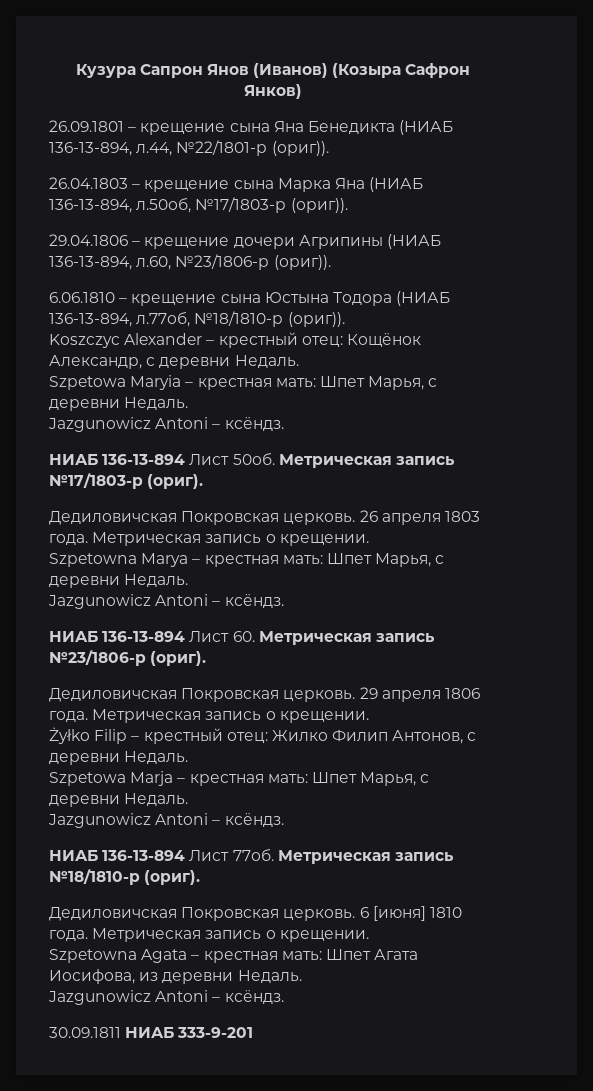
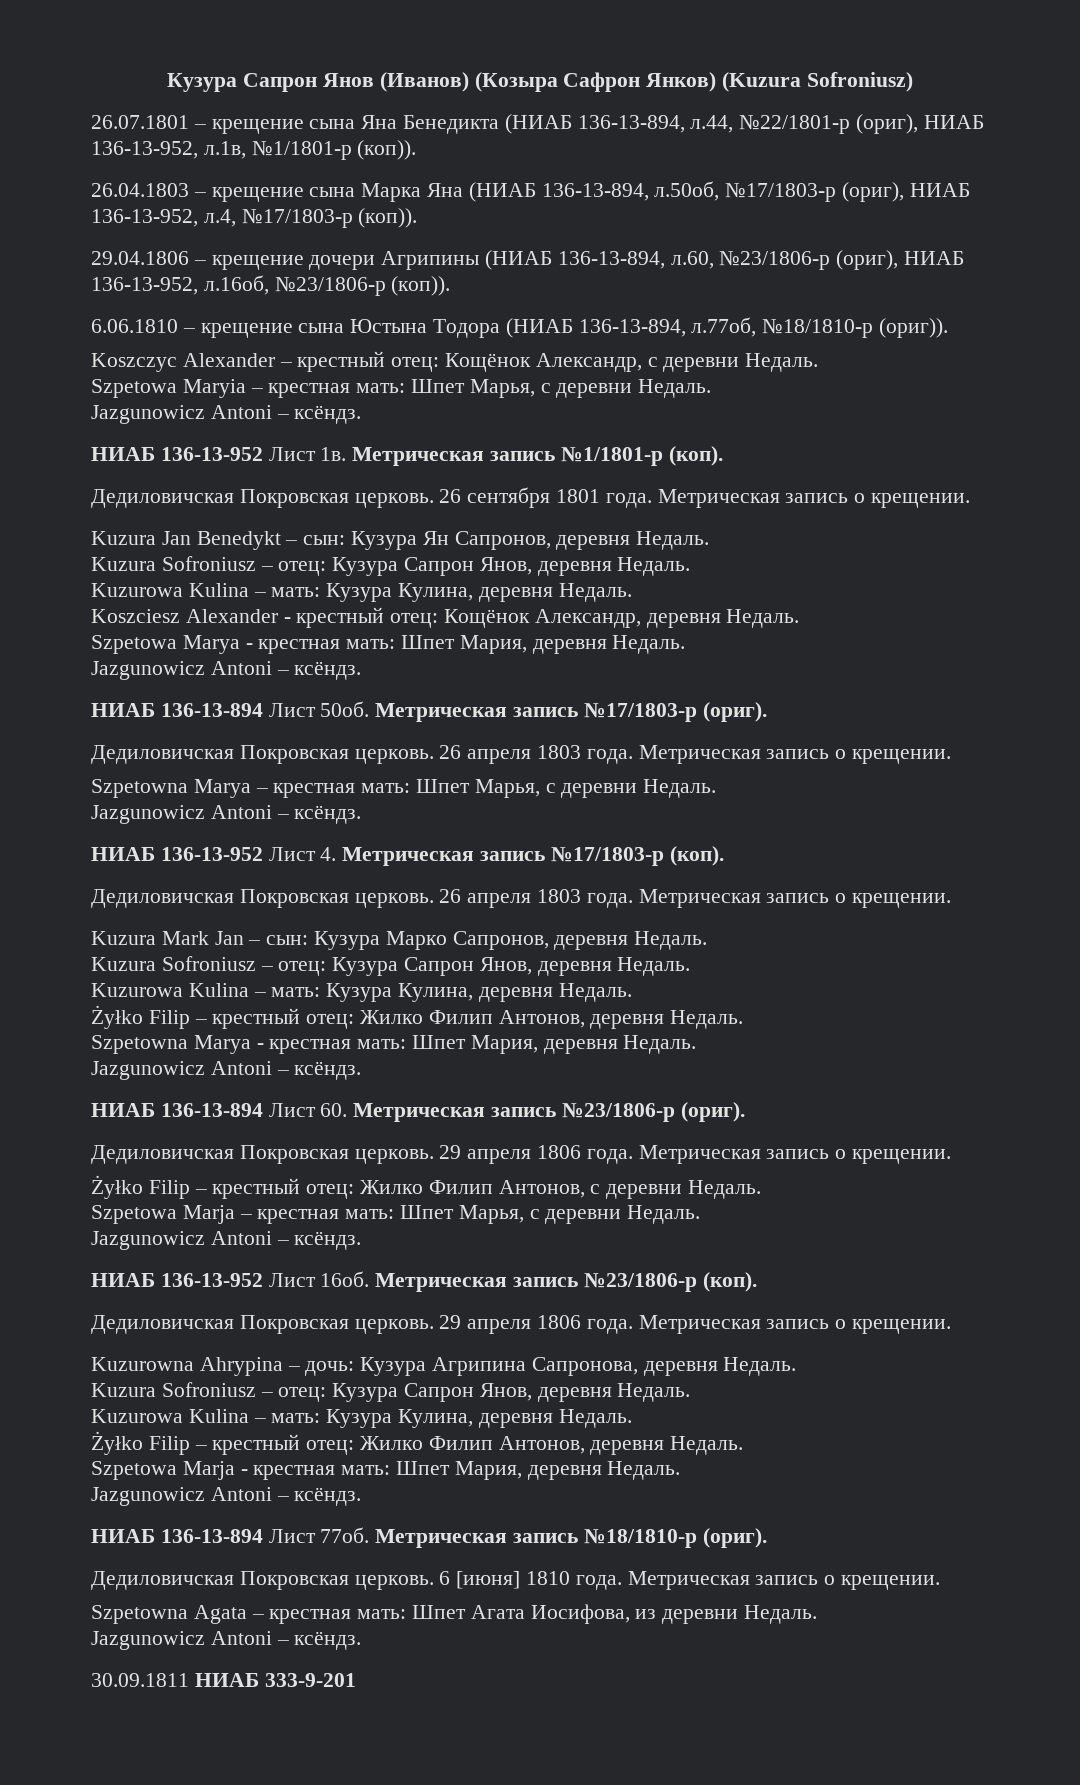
- Кузура Сапрон Янов (Иванов) (Козыра Сафрон Янков)
- 26.09.1801 – крещение сына Яна Бенедикта (НИАБ 136-13-894, л.44, №22/1801-р (ориг)).
+ Кузура Сапрон Янов (Иванов) (Козыра Сафрон Янков) (Kuzura Sofroniusz)
+ 26.07.1801 – крещение сына Яна Бенедикта (НИАБ 136-13-894, л.44, №22/1801-р (ориг), НИАБ 136-13-952, л.1в, №1/1801-р (коп)).
- 26.04.1803 – крещение сына Марка Яна (НИАБ 136-13-894, л.50об, №17/1803-р (ориг)).
+ 26.04.1803 – крещение сына Марка Яна (НИАБ 136-13-894, л.50об, №17/1803-р (ориг), НИАБ 136-13-952, л.4, №17/1803-р (коп)).
- 29.04.1806 – крещение дочери Агрипины (НИАБ 136-13-894, л.60, №23/1806-р (ориг)).
+ 29.04.1806 – крещение дочери Агрипины (НИАБ 136-13-894, л.60, №23/1806-р (ориг), НИАБ 136-13-952, л.16об, №23/1806-р (коп)).
+ НИАБ 136-13-952 Лист 1в. Метрическая запись №1/1801-р (коп).
+ Дедиловичская Покровская церковь. 26 сентября 1801 года. Метрическая запись о крещении.
+ Kuzura Jan Benedykt – сын: Кузура Ян Сапронов, деревня Недаль.
+ Kuzura Sofroniusz – отец: Кузура Сапрон Янов, деревня Недаль.
+ Kuzurowa Kulina – мать: Кузура Кулина, деревня Недаль.
+ Koszciesz Alexander - крестный отец: Кощёнок Александр, деревня Недаль.
+ Szpetowa Marya - крестная мать: Шпет Мария, деревня Недаль.
+ Jazgunowicz Antoni – ксёндз.
+ НИАБ 136-13-952 Лист 4. Метрическая запись №17/1803-р (коп).
+ Дедиловичская Покровская церковь. 26 апреля 1803 года. Метрическая запись о крещении.
+ Kuzura Mark Jan – сын: Кузура Марко Сапронов, деревня Недаль.
+ Kuzura Sofroniusz – отец: Кузура Сапрон Янов, деревня Недаль.
+ Kuzurowa Kulina – мать: Кузура Кулина, деревня Недаль.
+ Żyłko Filip – крестный отец: Жилко Филип Антонов, деревня Недаль.
+ Szpetowna Marya - крестная мать: Шпет Мария, деревня Недаль.
+ Jazgunowicz Antoni – ксёндз.
+ НИАБ 136-13-952 Лист 16об. Метрическая запись №23/1806-р (коп).
+ Дедиловичская Покровская церковь. 29 апреля 1806 года. Метрическая запись о крещении.
+ Kuzurowna Ahrypina – дочь: Кузура Агрипина Сапронова, деревня Недаль.
+ Kuzura Sofroniusz – отец: Кузура Сапрон Янов, деревня Недаль.
+ Kuzurowa Kulina – мать: Кузура Кулина, деревня Недаль.
+ Żyłko Filip – крестный отец: Жилко Филип Антонов, деревня Недаль.
+ Szpetowa Marja - крестная мать: Шпет Мария, деревня Недаль.
+ Jazgunowicz Antoni – ксёндз.

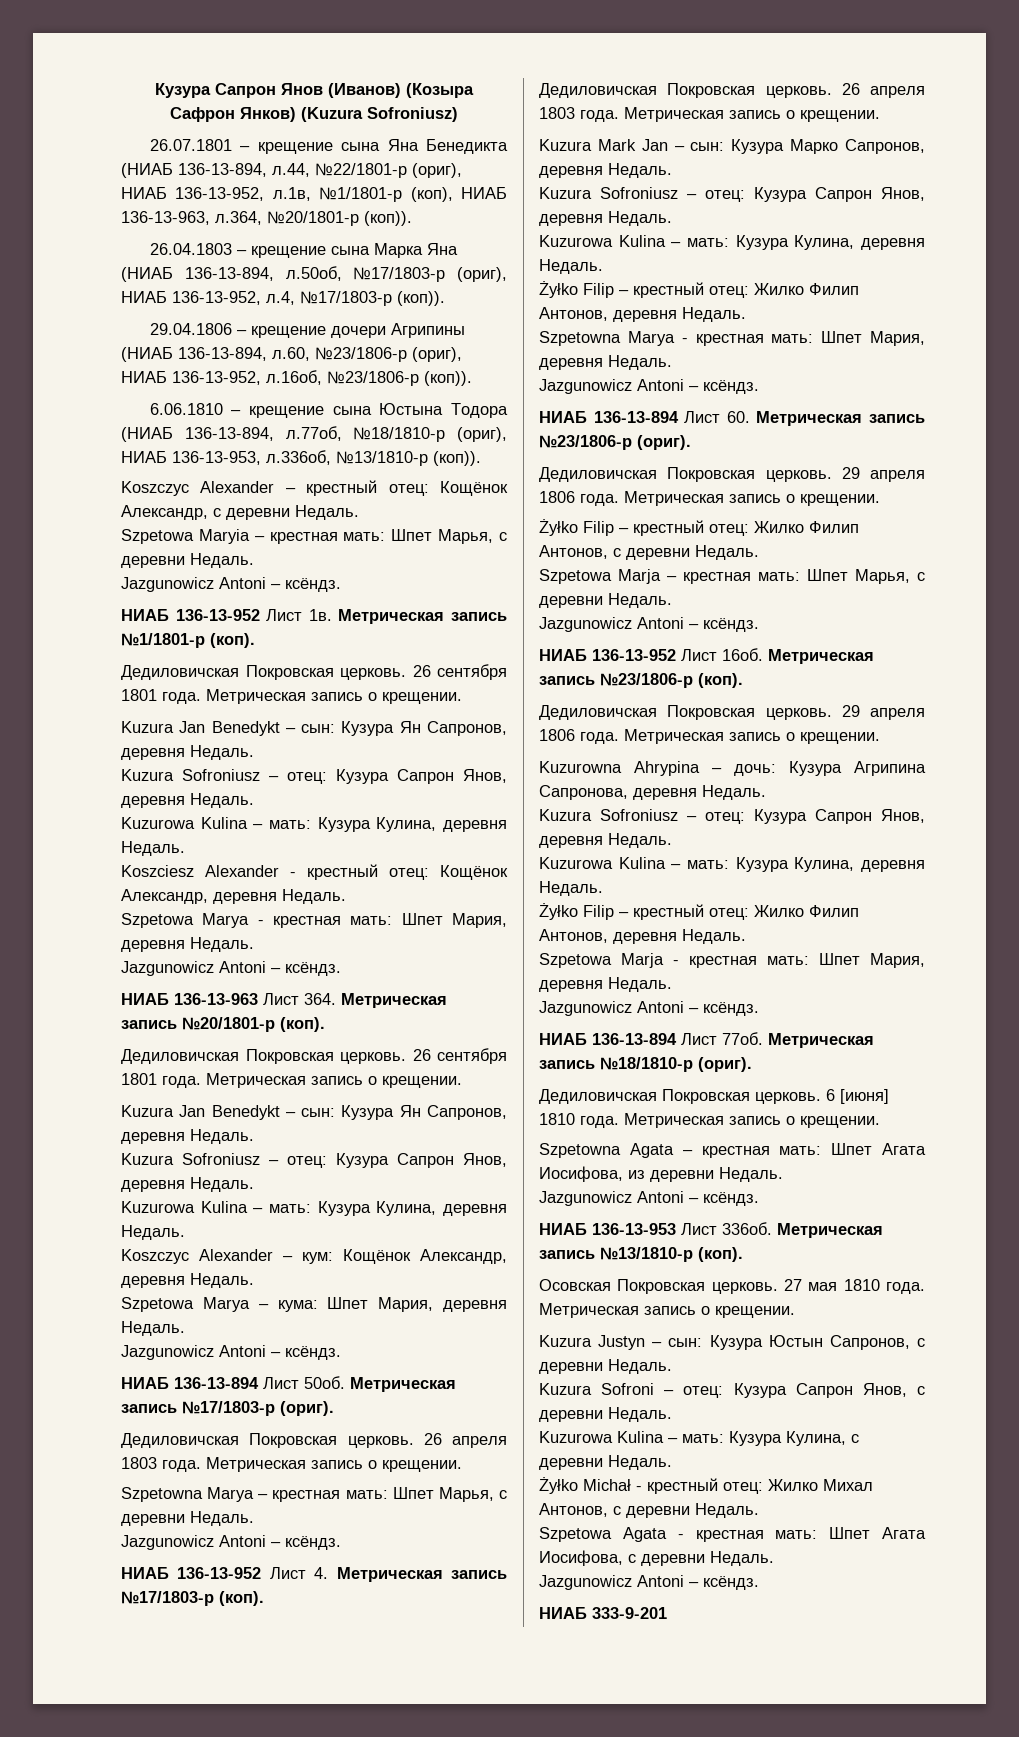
- 26.07.1801 – крещение сына Яна Бенедикта (НИАБ 136-13-894, л.44, №22/1801-р (ориг), НИАБ 136-13-952, л.1в, №1/1801-р (коп)).
+ 26.07.1801 – крещение сына Яна Бенедикта (НИАБ 136-13-894, л.44, №22/1801-р (ориг), НИАБ 136-13-952, л.1в, №1/1801-р (коп), НИАБ 136-13-963, л.364, №20/1801-р (коп)).
- 6.06.1810 – крещение сына Юстына Тодора (НИАБ 136-13-894, л.77об, №18/1810-р (ориг)).
+ 6.06.1810 – крещение сына Юстына Тодора (НИАБ 136-13-894, л.77об, №18/1810-р (ориг), НИАБ 136-13-953, л.336об, №13/1810-р (коп)).
+ НИАБ 136-13-963 Лист 364. Метрическая запись №20/1801-р (коп).
+ Дедиловичская Покровская церковь. 26 сентября 1801 года. Метрическая запись о крещении.
+ Kuzura Jan Benedykt – сын: Кузура Ян Сапронов, деревня Недаль.
+ Kuzura Sofroniusz – отец: Кузура Сапрон Янов, деревня Недаль.
+ Kuzurowa Kulina – мать: Кузура Кулина, деревня Недаль.
+ Koszczyc Alexander – кум: Кощёнок Александр, деревня Недаль.
+ Szpetowa Marya – кума: Шпет Мария, деревня Недаль.
+ Jazgunowicz Antoni – ксёндз.
- 30.09.1811 НИАБ 333-9-201
+ НИАБ 136-13-953 Лист 336об. Метрическая запись №13/1810-р (коп).
+ Осовская Покровская церковь. 27 мая 1810 года. Метрическая запись о крещении.
+ Kuzura Justyn – сын: Кузура Юстын Сапронов, с деревни Недаль.
+ Kuzura Sofroni – отец: Кузура Сапрон Янов, с деревни Недаль.
+ Kuzurowa Kulina – мать: Кузура Кулина, с деревни Недаль.
+ Żyłko Michał - крестный отец: Жилко Михал Антонов, с деревни Недаль.
+ Szpetowa Agata - крестная мать: Шпет Агата Иосифова, с деревни Недаль.
+ Jazgunowicz Antoni – ксёндз.
+ НИАБ 333-9-201

